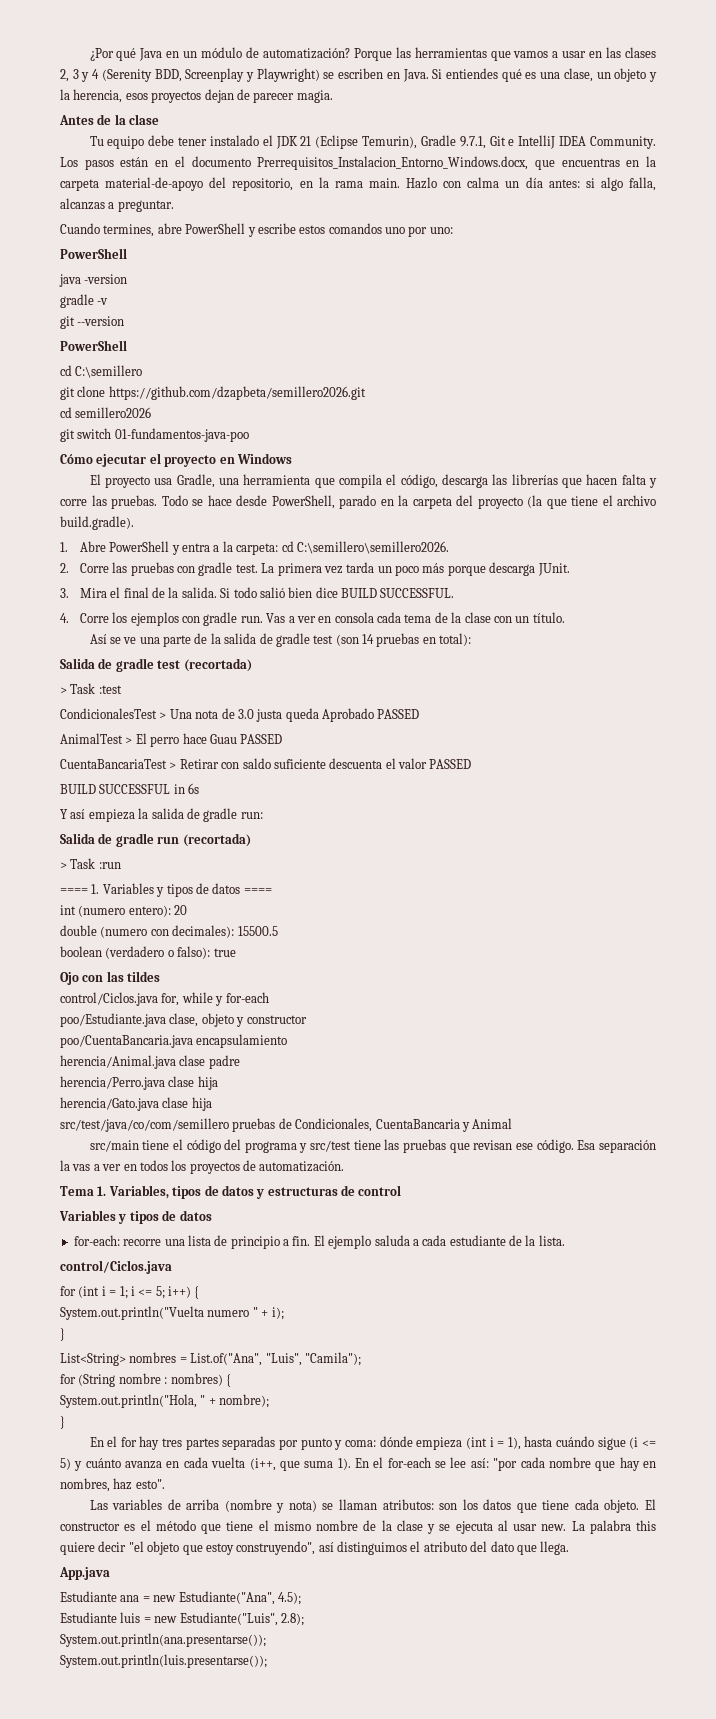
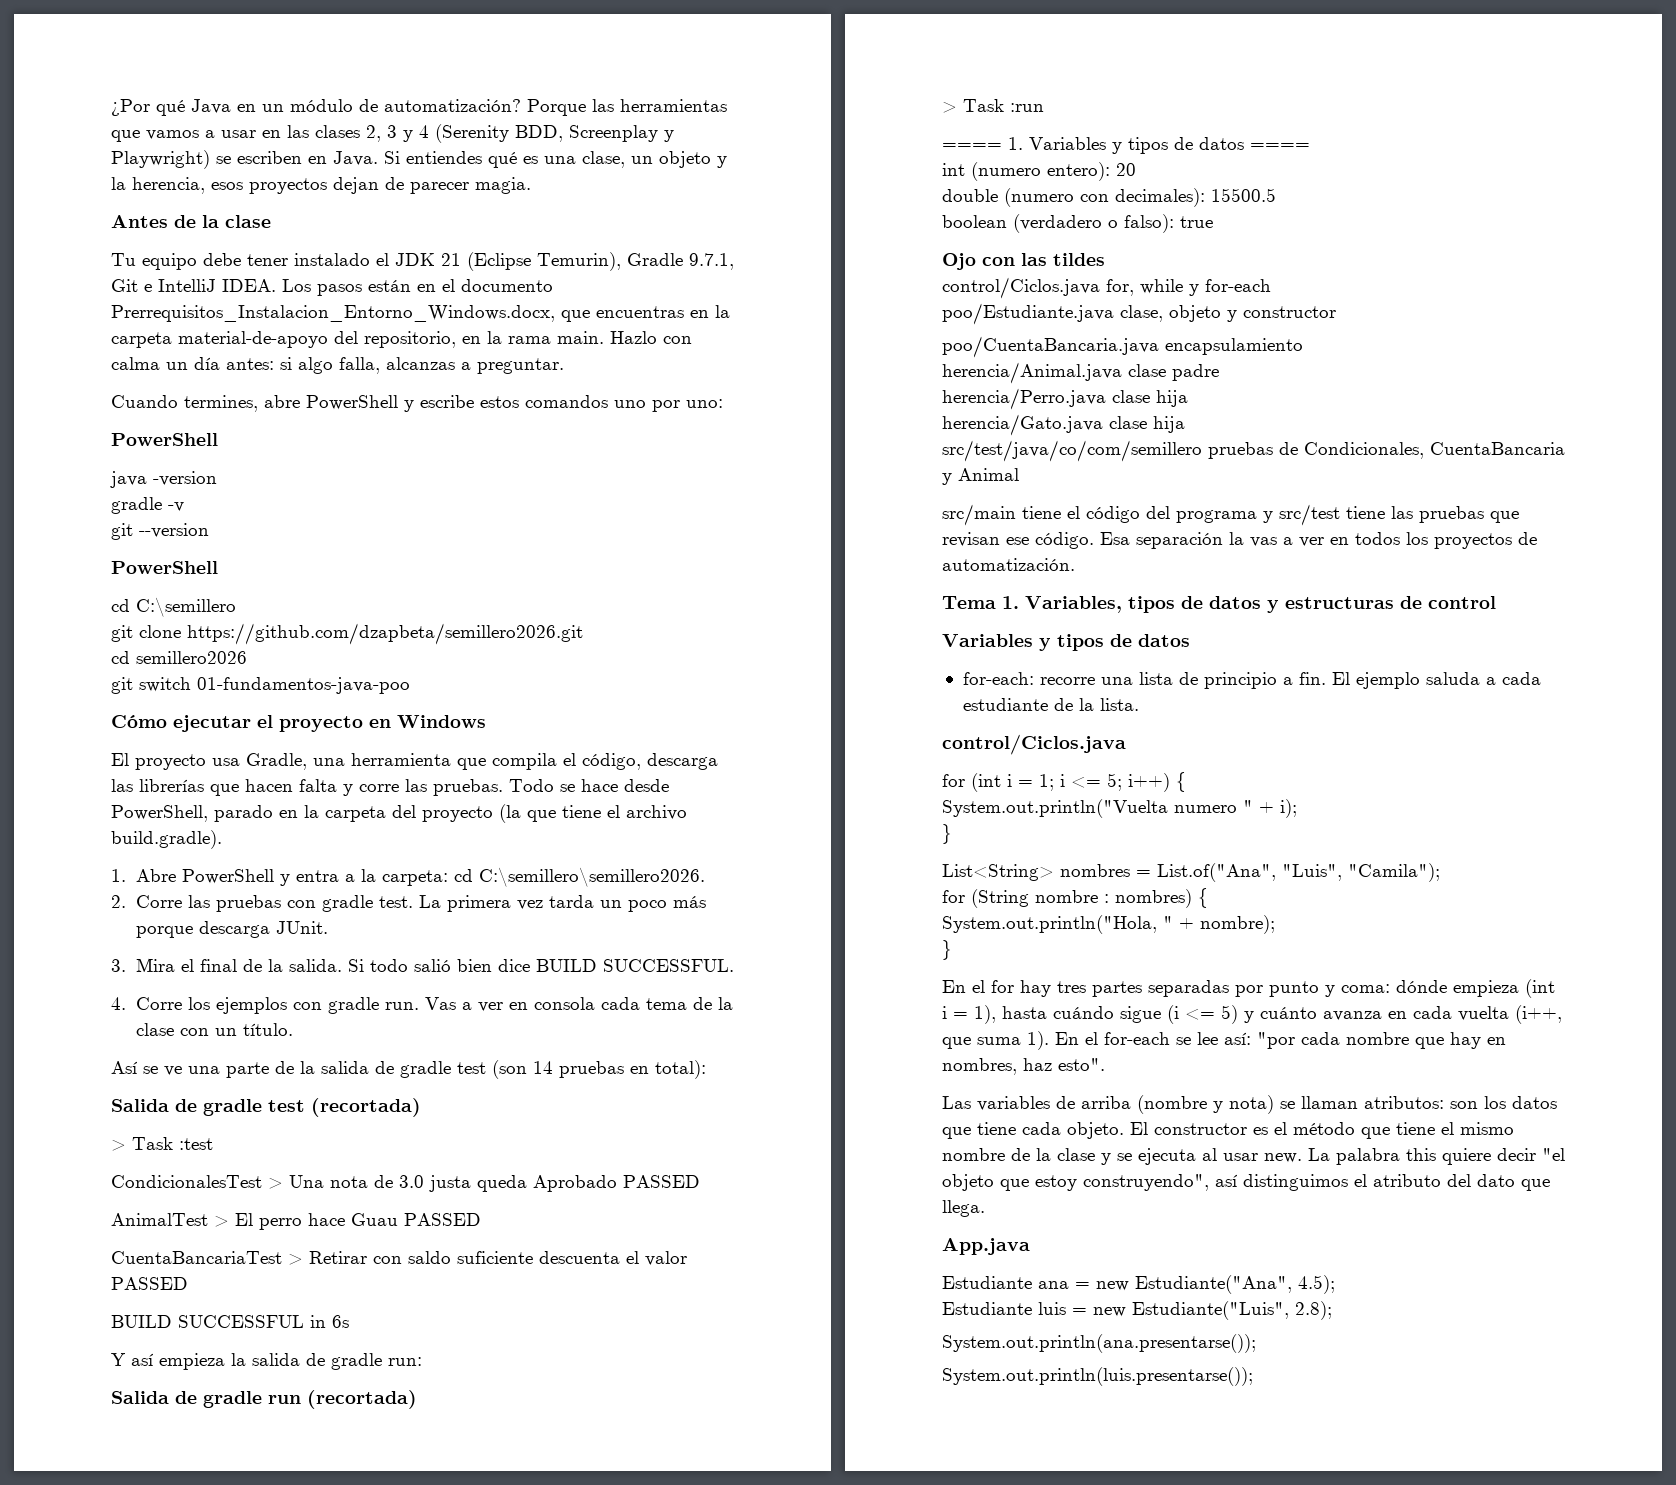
- Tu equipo debe tener instalado el JDK 21 (Eclipse Temurin), Gradle 9.7.1, Git e IntelliJ IDEA Community.
+ Tu equipo debe tener instalado el JDK 21 (Eclipse Temurin), Gradle 9.7.1, Git e IntelliJ IDEA.

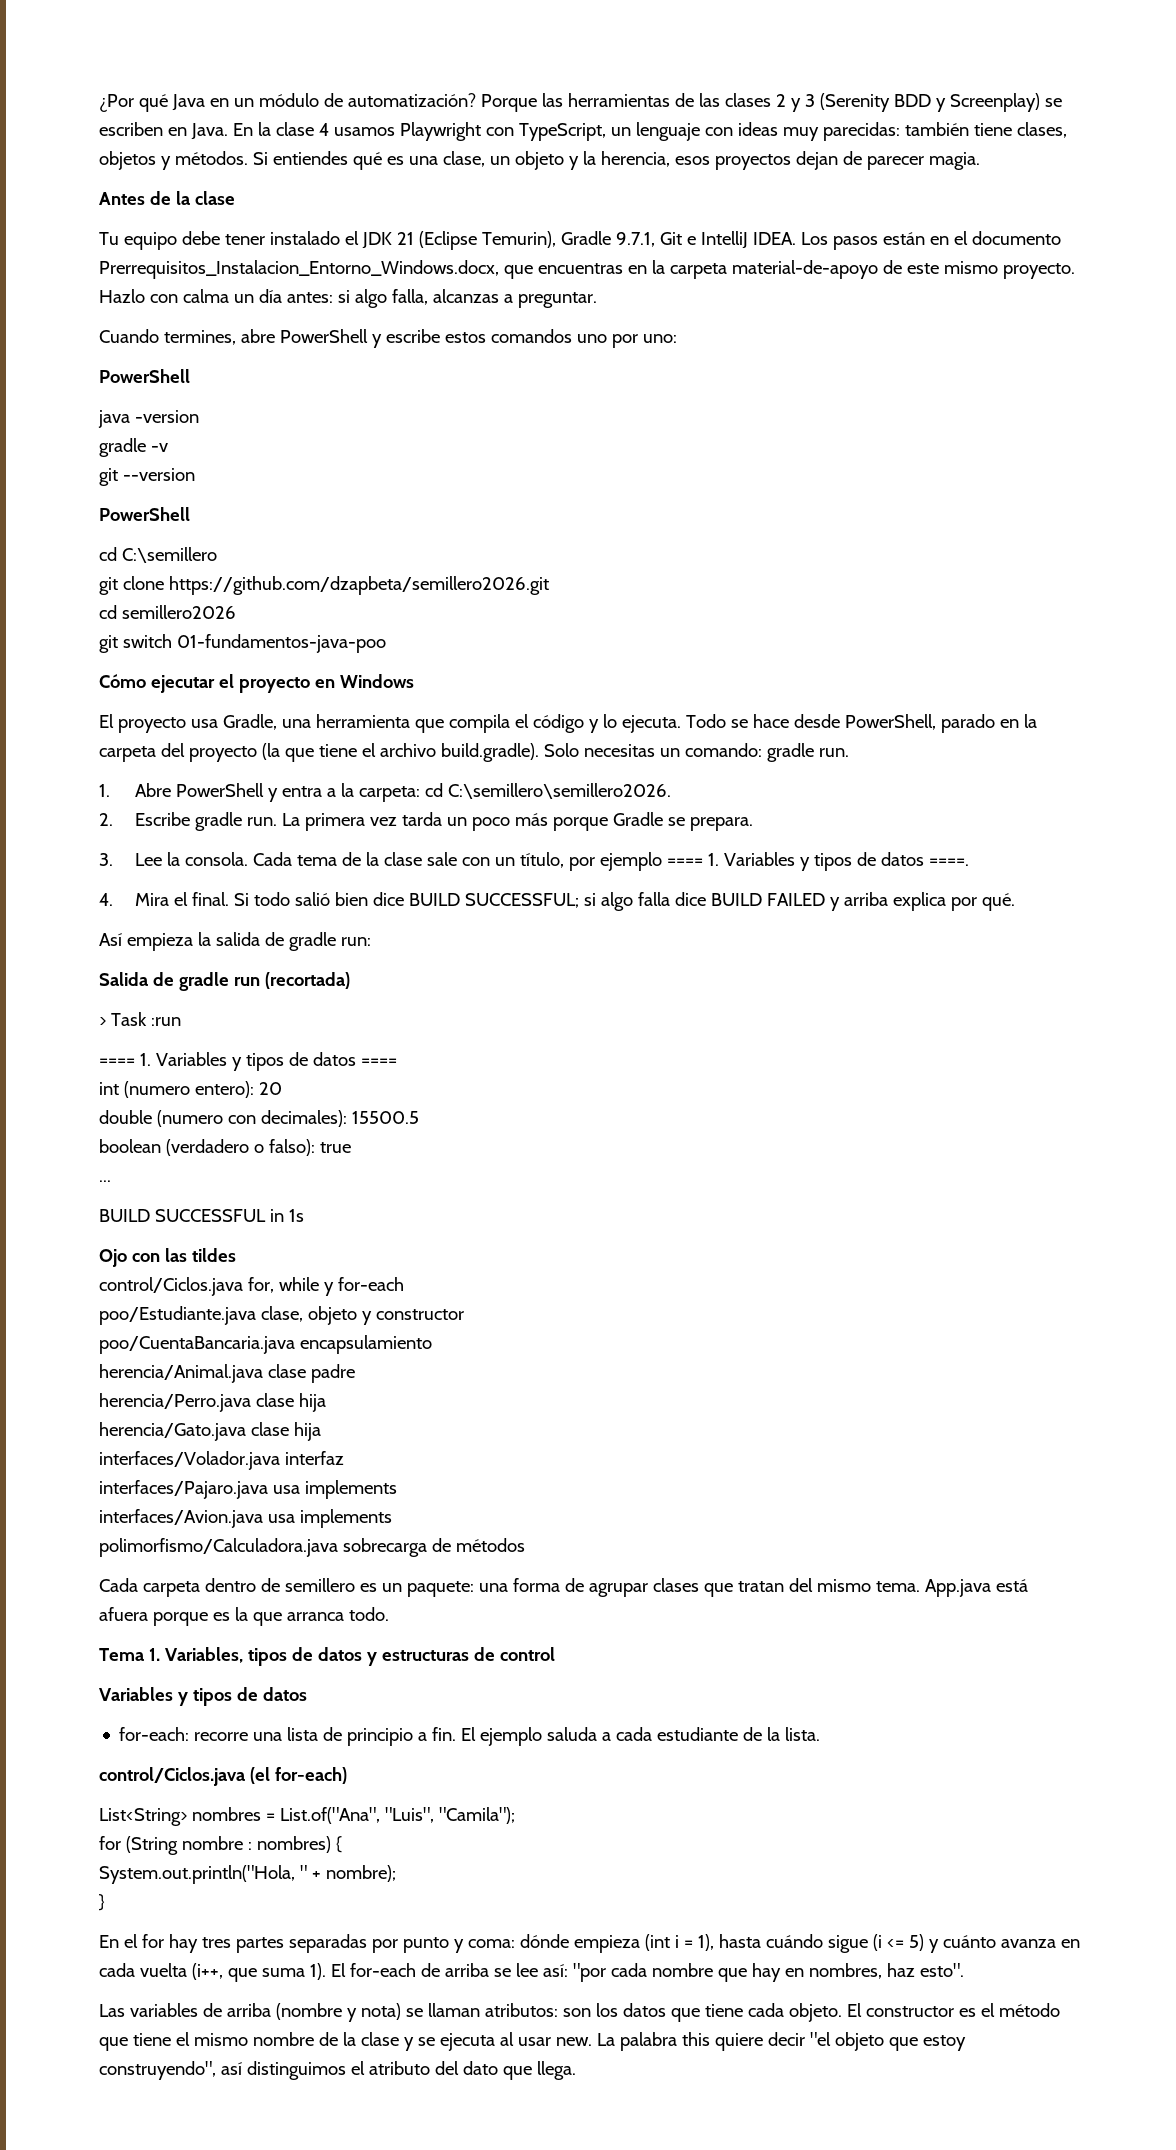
- Porque las herramientas que vamos a usar en las clases 2, 3 y 4 (Serenity BDD, Screenplay y Playwright) se escriben en Java.
+ Porque las herramientas de las clases 2 y 3 (Serenity BDD y Screenplay) se escriben en Java. En la clase 4 usamos Playwright con TypeScript, un lenguaje con ideas muy parecidas: también tiene clases, objetos y métodos.
- Los pasos están en el documento Prerrequisitos_Instalacion_Entorno_Windows.docx, que encuentras en la carpeta material-de-apoyo del repositorio, en la rama main.
+ Los pasos están en el documento Prerrequisitos_Instalacion_Entorno_Windows.docx, que encuentras en la carpeta material-de-apoyo de este mismo proyecto.
- El proyecto usa Gradle, una herramienta que compila el código, descarga las librerías que hacen falta y corre las pruebas.
+ El proyecto usa Gradle, una herramienta que compila el código y lo ejecuta.
- Todo se hace desde PowerShell, parado en la carpeta del proyecto (la que tiene el archivo build.gradle).
+ Todo se hace desde PowerShell, parado en la carpeta del proyecto (la que tiene el archivo build.gradle). Solo necesitas un comando: gradle run.
- 2. Corre las pruebas con gradle test.
+ 2. Escribe gradle run.
- La primera vez tarda un poco más porque descarga JUnit.
- 3. Mira el final de la salida.
+ La primera vez tarda un poco más porque Gradle se prepara.
+ 3. Lee la consola. Cada tema de la clase sale con un título, por ejemplo ==== 1. Variables y tipos de datos ====.
+ 4. Mira el final.
- Si todo salió bien dice BUILD SUCCESSFUL.
- 4. Corre los ejemplos con gradle run. Vas a ver en consola cada tema de la clase con un título.
- Así se ve una parte de la salida de gradle test (son 14 pruebas en total):
- Salida de gradle test (recortada)
- > Task :test
- CondicionalesTest > Una nota de 3.0 justa queda Aprobado PASSED
- AnimalTest > El perro hace Guau PASSED
- CuentaBancariaTest > Retirar con saldo suficiente descuenta el valor PASSED
- BUILD SUCCESSFUL in 6s
- Y así empieza la salida de gradle run:
+ Si todo salió bien dice BUILD SUCCESSFUL; si algo falla dice BUILD FAILED y arriba explica por qué.
+ Así empieza la salida de gradle run:
+ ...
+ BUILD SUCCESSFUL in 1s
- src/test/java/co/com/semillero pruebas de Condicionales, CuentaBancaria y Animal
- src/main tiene el código del programa y src/test tiene las pruebas que revisan ese código. Esa separación la vas a ver en todos los proyectos de automatización.
+ interfaces/Volador.java interfaz
+ interfaces/Pajaro.java usa implements
+ interfaces/Avion.java usa implements
+ polimorfismo/Calculadora.java sobrecarga de métodos
+ Cada carpeta dentro de semillero es un paquete: una forma de agrupar clases que tratan del mismo tema. App.java está afuera porque es la que arranca todo.
  El ejemplo saluda a cada estudiante de la lista.
- control/Ciclos.java
- for (int i = 1; i <= 5; i++) {
- System.out.println("Vuelta numero " + i);
- }
+ control/Ciclos.java (el for-each)
- En el for-each se lee así: "por cada nombre que hay en nombres, haz esto".
+ El for-each de arriba se lee así: "por cada nombre que hay en nombres, haz esto".
- App.java
- Estudiante ana = new Estudiante("Ana", 4.5);
- Estudiante luis = new Estudiante("Luis", 2.8);
- System.out.println(ana.presentarse());
- System.out.println(luis.presentarse());

